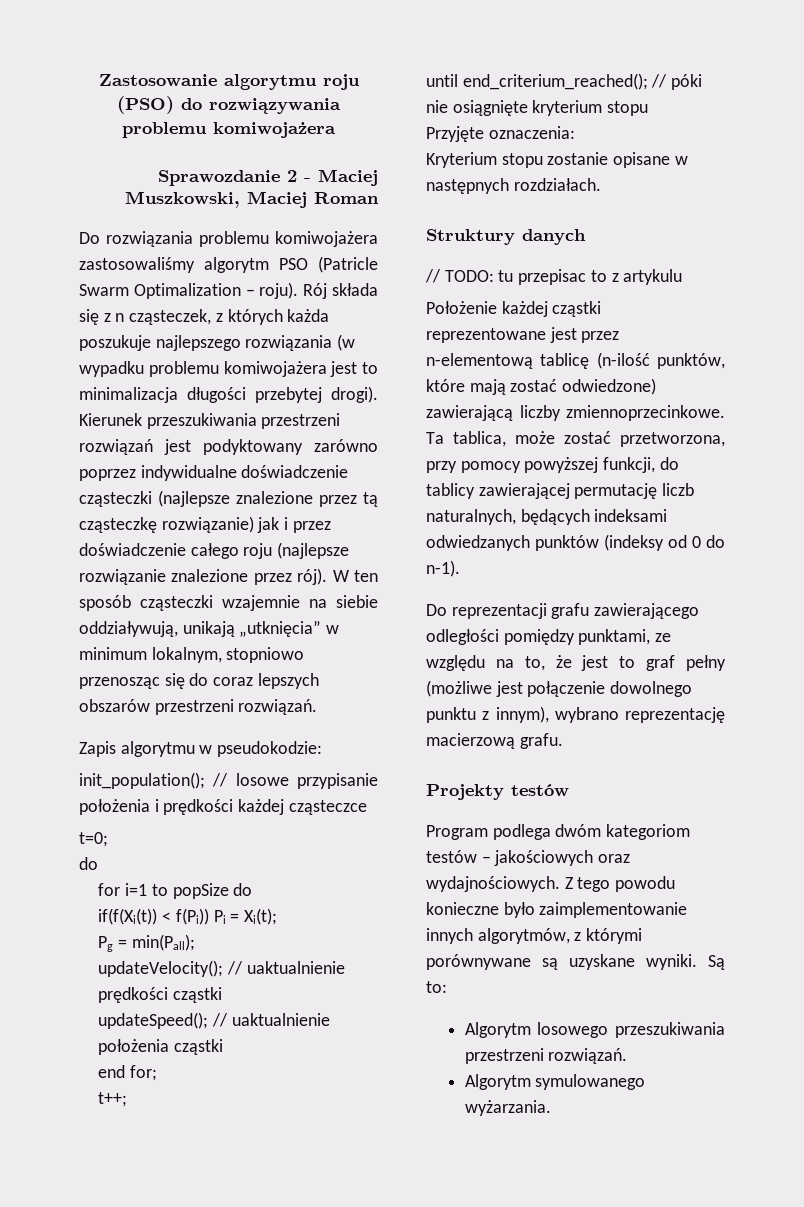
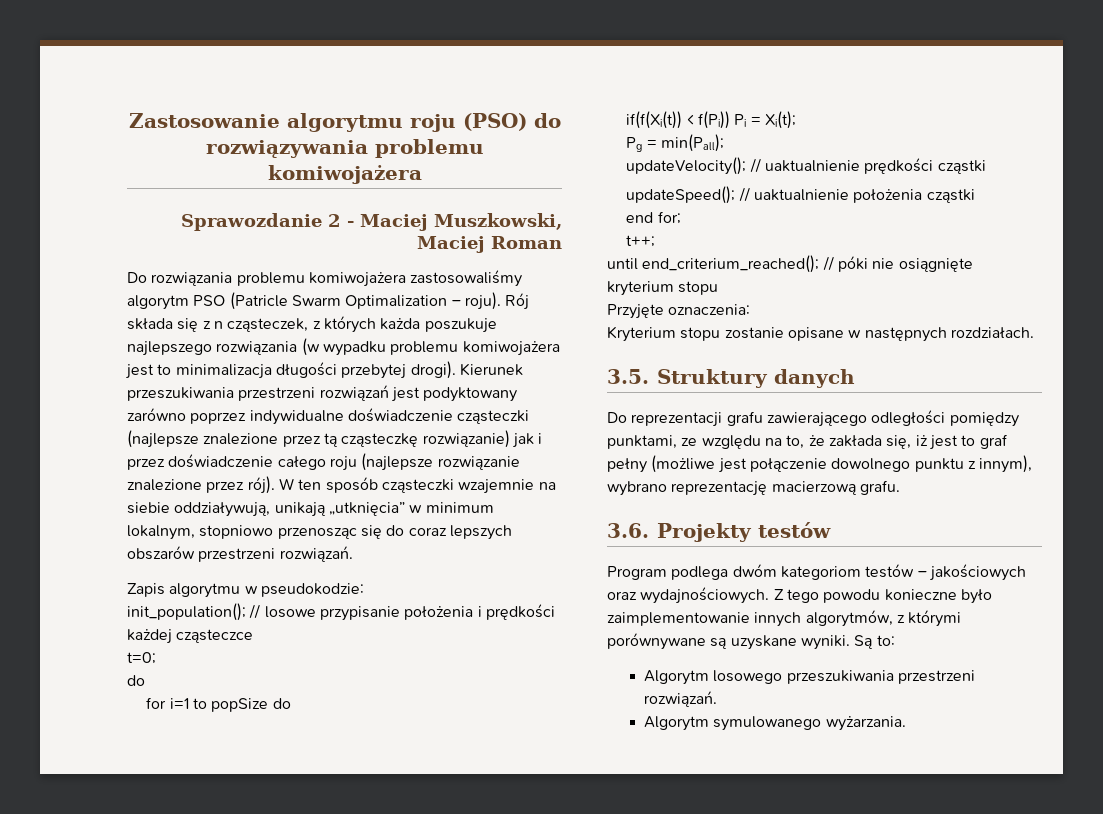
- Struktury danych
+ 3.5. Struktury danych
- // TODO: tu przepisac to z artykulu
- Położenie każdej cząstki reprezentowane jest przez n-elementową tablicę (n-ilość punktów, które mają zostać odwiedzone) zawierającą liczby zmiennoprzecinkowe. Ta tablica, może zostać przetworzona, przy pomocy powyższej funkcji, do tablicy zawierającej permutację liczb naturalnych, będących indeksami odwiedzanych punktów (indeksy od 0 do n-1).
- Do reprezentacji grafu zawierającego odległości pomiędzy punktami, ze względu na to, że jest to graf pełny (możliwe jest połączenie dowolnego punktu z innym), wybrano reprezentację macierzową grafu.
+ Do reprezentacji grafu zawierającego odległości pomiędzy punktami, ze względu na to, że zakłada się, iż jest to graf pełny (możliwe jest połączenie dowolnego punktu z innym), wybrano reprezentację macierzową grafu.
- Projekty testów
+ 3.6. Projekty testów

